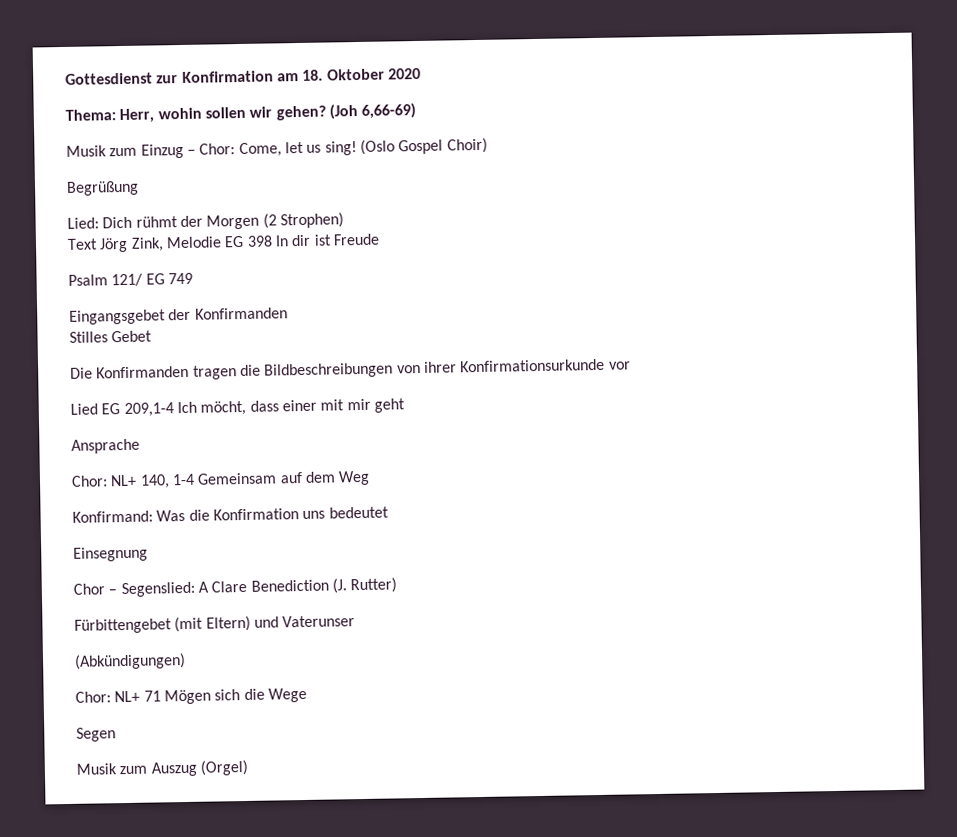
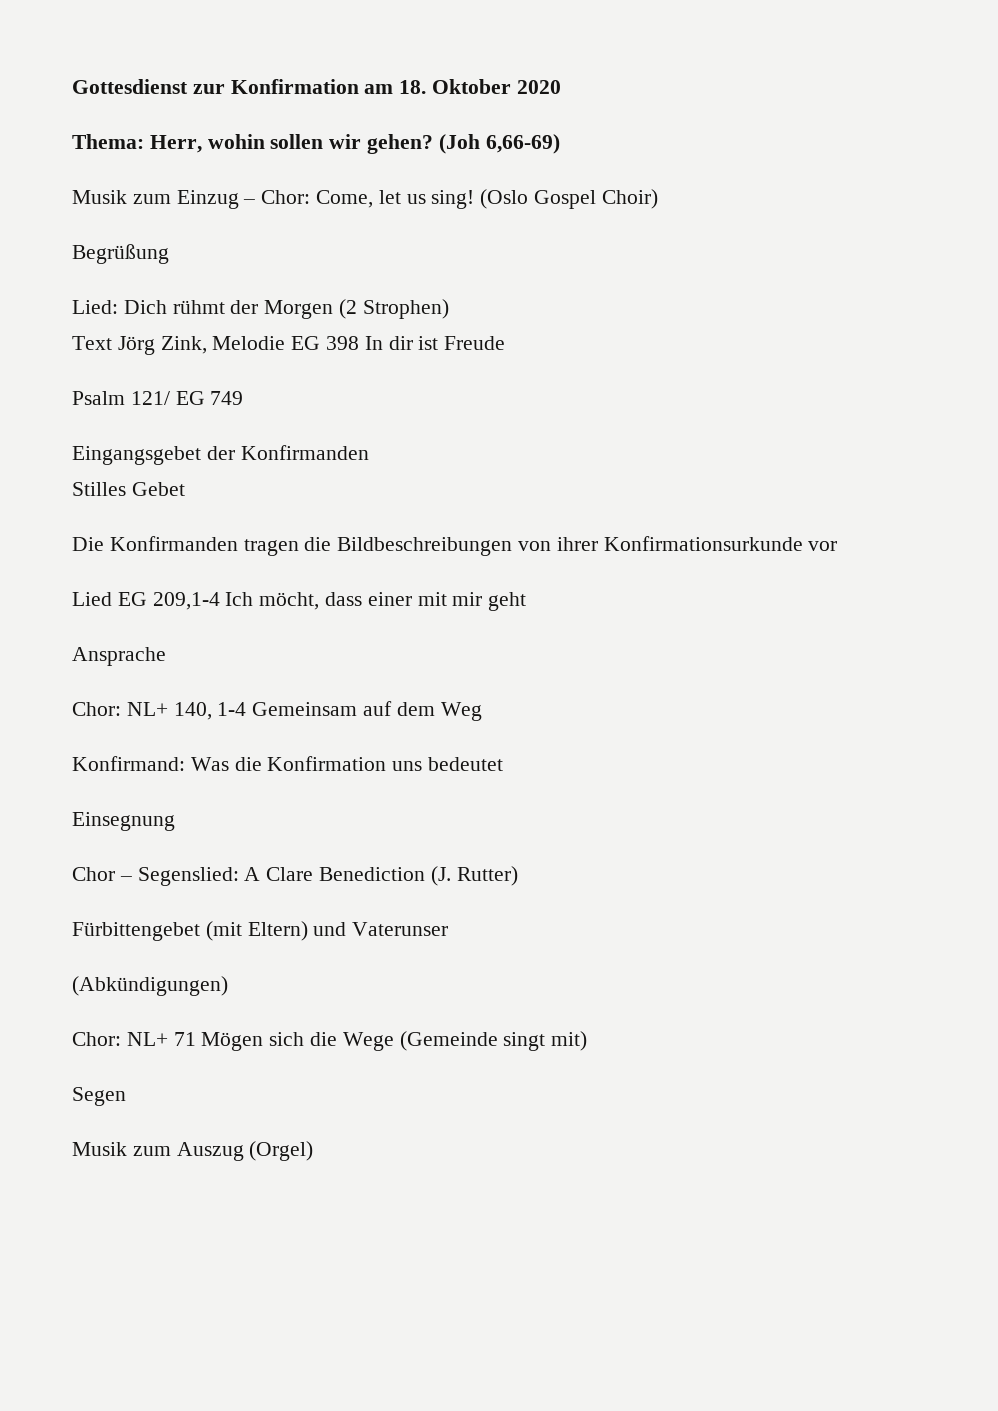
- Chor: NL+ 71 Mögen sich die Wege
+ Chor: NL+ 71 Mögen sich die Wege (Gemeinde singt mit)

